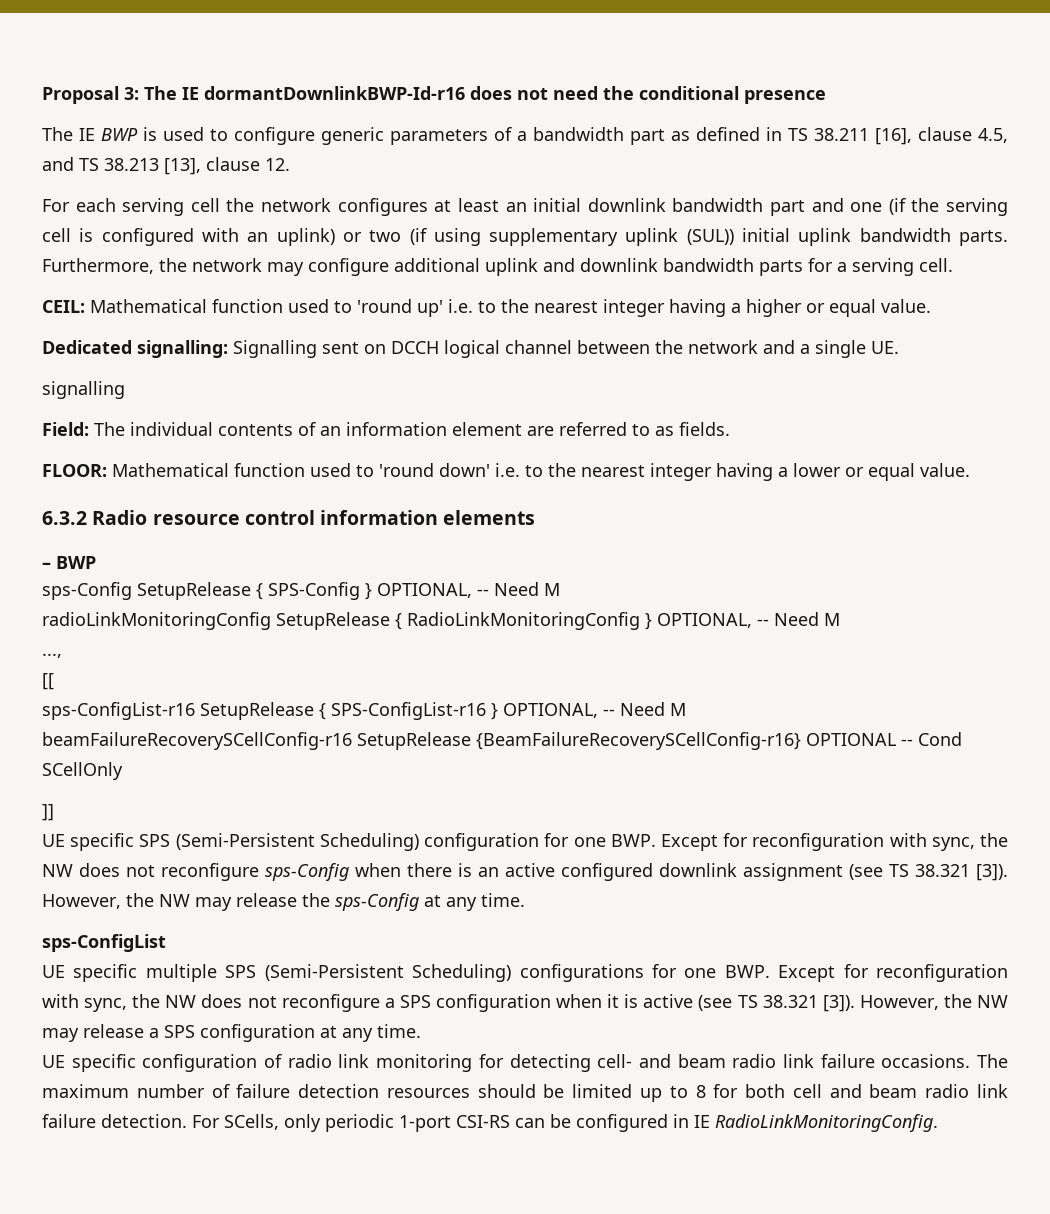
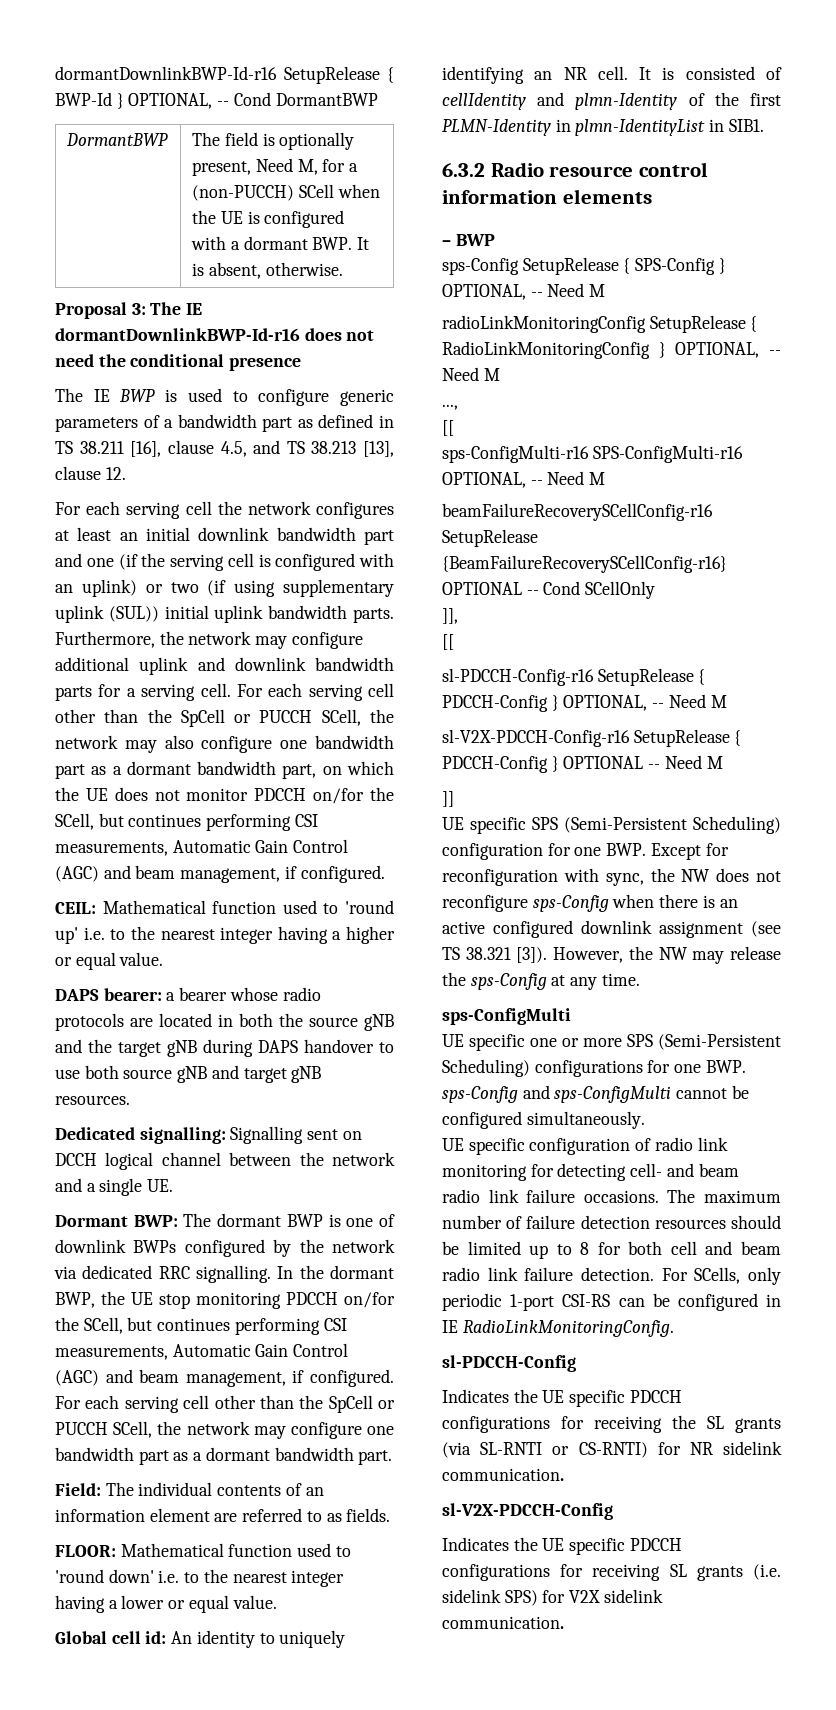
+ dormantDownlinkBWP-Id-r16 SetupRelease { BWP-Id } OPTIONAL, -- Cond DormantBWP
+ DormantBWP | The field is optionally present, Need M, for a (non-PUCCH) SCell when the UE is configured with a dormant BWP. It is absent, otherwise.
+ For each serving cell other than the SpCell or PUCCH SCell, the network may also configure one bandwidth part as a dormant bandwidth part, on which the UE does not monitor PDCCH on/for the SCell, but continues performing CSI measurements, Automatic Gain Control (AGC) and beam management, if configured.
+ DAPS bearer: a bearer whose radio protocols are located in both the source gNB and the target gNB during DAPS handover to use both source gNB and target gNB resources.
- signalling
+ Dormant BWP: The dormant BWP is one of downlink BWPs configured by the network via dedicated RRC signalling. In the dormant BWP, the UE stop monitoring PDCCH on/for the SCell, but continues performing CSI measurements, Automatic Gain Control (AGC) and beam management, if configured. For each serving cell other than the SpCell or PUCCH SCell, the network may configure one bandwidth part as a dormant bandwidth part.
+ Global cell id: An identity to uniquely identifying an NR cell. It is consisted of cellIdentity and plmn-Identity of the first PLMN-Identity in plmn-IdentityList in SIB1.
- sps-ConfigList-r16 SetupRelease { SPS-ConfigList-r16 } OPTIONAL, -- Need M
+ sps-ConfigMulti-r16 SPS-ConfigMulti-r16 OPTIONAL, -- Need M
+ ]],
+ [[
+ sl-PDCCH-Config-r16 SetupRelease { PDCCH-Config } OPTIONAL, -- Need M
+ sl-V2X-PDCCH-Config-r16 SetupRelease { PDCCH-Config } OPTIONAL -- Need M
  However, the NW may release the sps-Config at any time.
- sps-ConfigList
- UE specific multiple SPS (Semi-Persistent Scheduling) configurations for one BWP. Except for reconfiguration with sync, the NW does not reconfigure a SPS configuration when it is active (see TS 38.321 [3]). However, the NW may release a SPS configuration at any time.
+ sps-ConfigMulti
+ UE specific one or more SPS (Semi-Persistent Scheduling) configurations for one BWP. sps-Config and sps-ConfigMulti cannot be configured simultaneously.
+ sl-PDCCH-Config
+ Indicates the UE specific PDCCH configurations for receiving the SL grants (via SL-RNTI or CS-RNTI) for NR sidelink communication.
+ sl-V2X-PDCCH-Config
+ Indicates the UE specific PDCCH configurations for receiving SL grants (i.e. sidelink SPS) for V2X sidelink communication.

